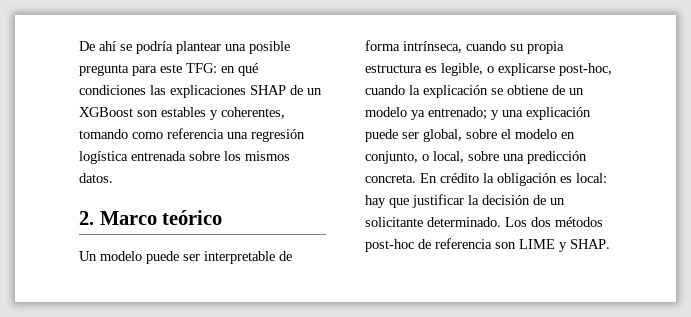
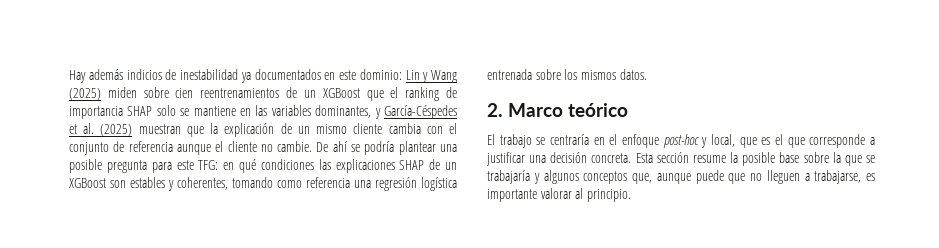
+ Hay además indicios de inestabilidad ya documentados en este dominio: Lin y Wang (2025) miden sobre cien reentrenamientos de un XGBoost que el ranking de importancia SHAP solo se mantiene en las variables dominantes, y García-Céspedes et al. (2025) muestran que la explicación de un mismo cliente cambia con el conjunto de referencia aunque el cliente no cambie.
- Un modelo puede ser interpretable de forma intrínseca, cuando su propia estructura es legible, o explicarse post-hoc, cuando la explicación se obtiene de un modelo ya entrenado; y una explicación puede ser global, sobre el modelo en conjunto, o local, sobre una predicción concreta. En crédito la obligación es local: hay que justificar la decisión de un solicitante determinado. Los dos métodos post-hoc de referencia son LIME y SHAP.
+ El trabajo se centraría en el enfoque post-hoc y local, que es el que corresponde a justificar una decisión concreta. Esta sección resume la posible base sobre la que se trabajaría y algunos conceptos que, aunque puede que no lleguen a trabajarse, es importante valorar al principio.

